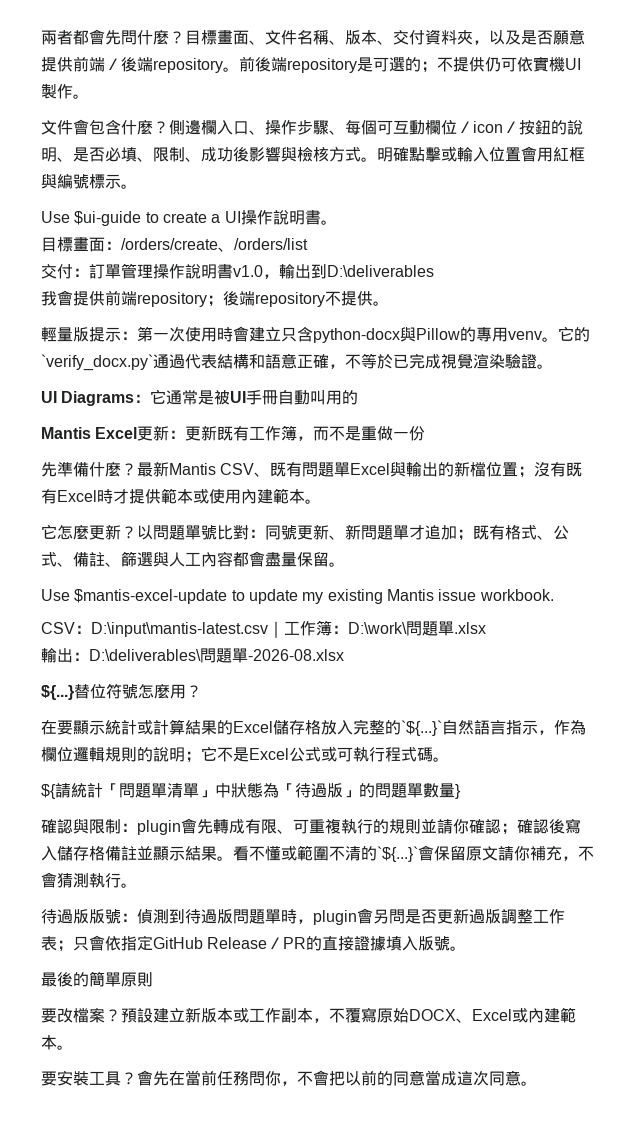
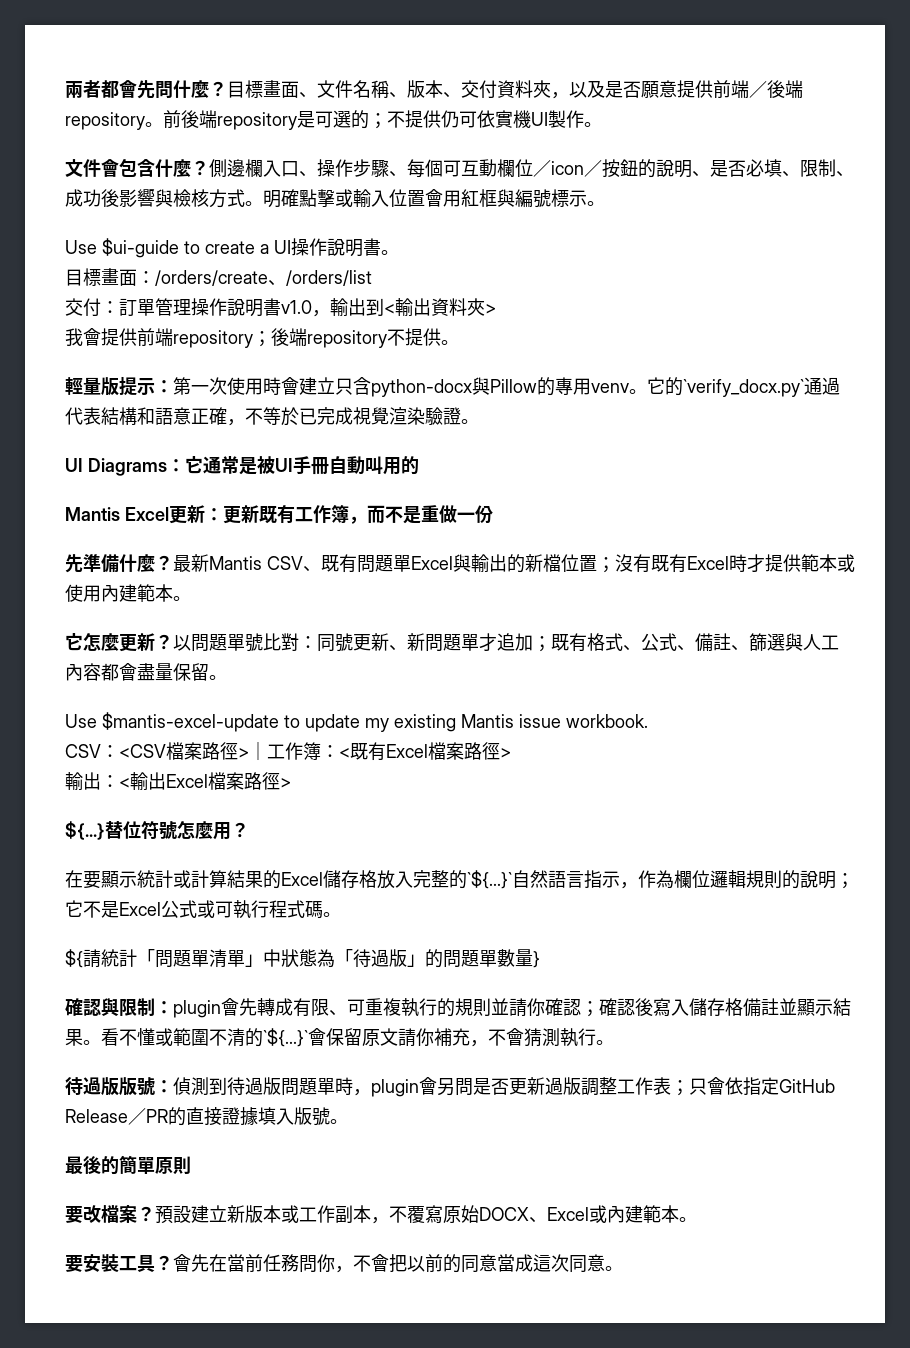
- 交付：訂單管理操作說明書v1.0，輸出到D:\deliverables
+ 交付：訂單管理操作說明書v1.0，輸出到<輸出資料夾>
- CSV：D:\input\mantis-latest.csv｜工作簿：D:\work\問題單.xlsx
- 輸出：D:\deliverables\問題單-2026-08.xlsx
+ CSV：<CSV檔案路徑>｜工作簿：<既有Excel檔案路徑>
+ 輸出：<輸出Excel檔案路徑>

